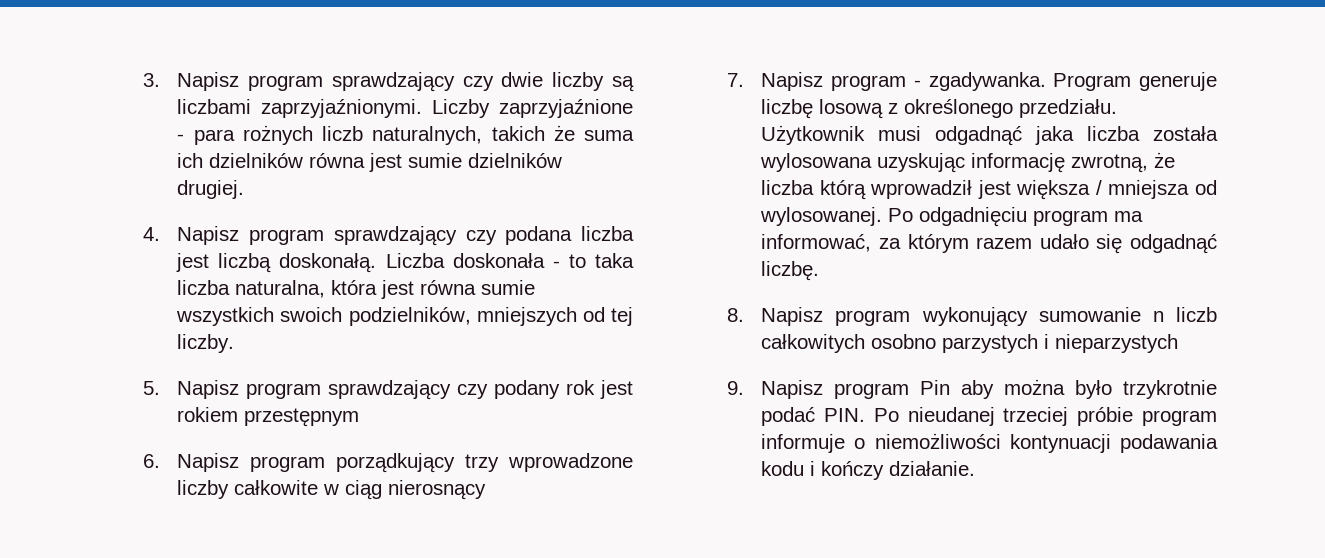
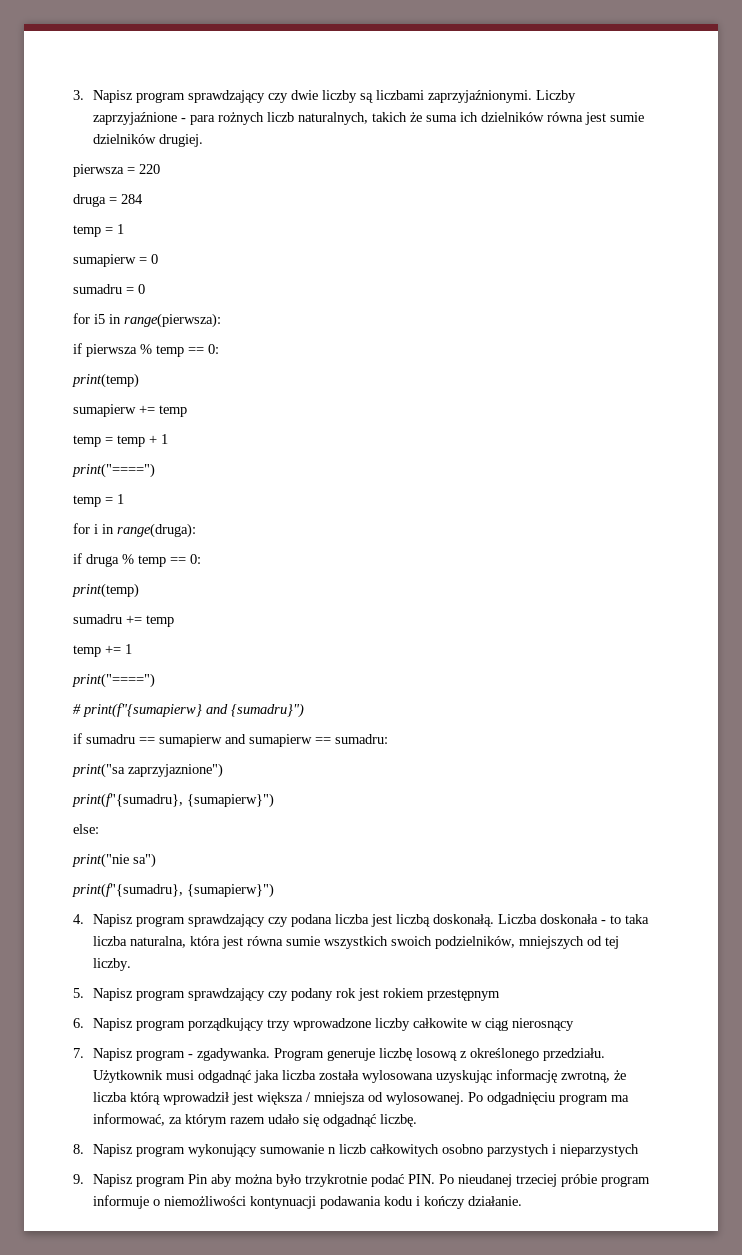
+ pierwsza = 220
+ druga = 284
+ temp = 1
+ sumapierw = 0
+ sumadru = 0
+ for i5 in range(pierwsza):
+ if pierwsza % temp == 0:
+ print(temp)
+ sumapierw += temp
+ temp = temp + 1
+ print("====")
+ temp = 1
+ for i in range(druga):
+ if druga % temp == 0:
+ print(temp)
+ sumadru += temp
+ temp += 1
+ print("====")
+ # print(f"{sumapierw} and {sumadru}")
+ if sumadru == sumapierw and sumapierw == sumadru:
+ print("sa zaprzyjaznione")
+ print(f"{sumadru}, {sumapierw}")
+ else:
+ print("nie sa")
+ print(f"{sumadru}, {sumapierw}")

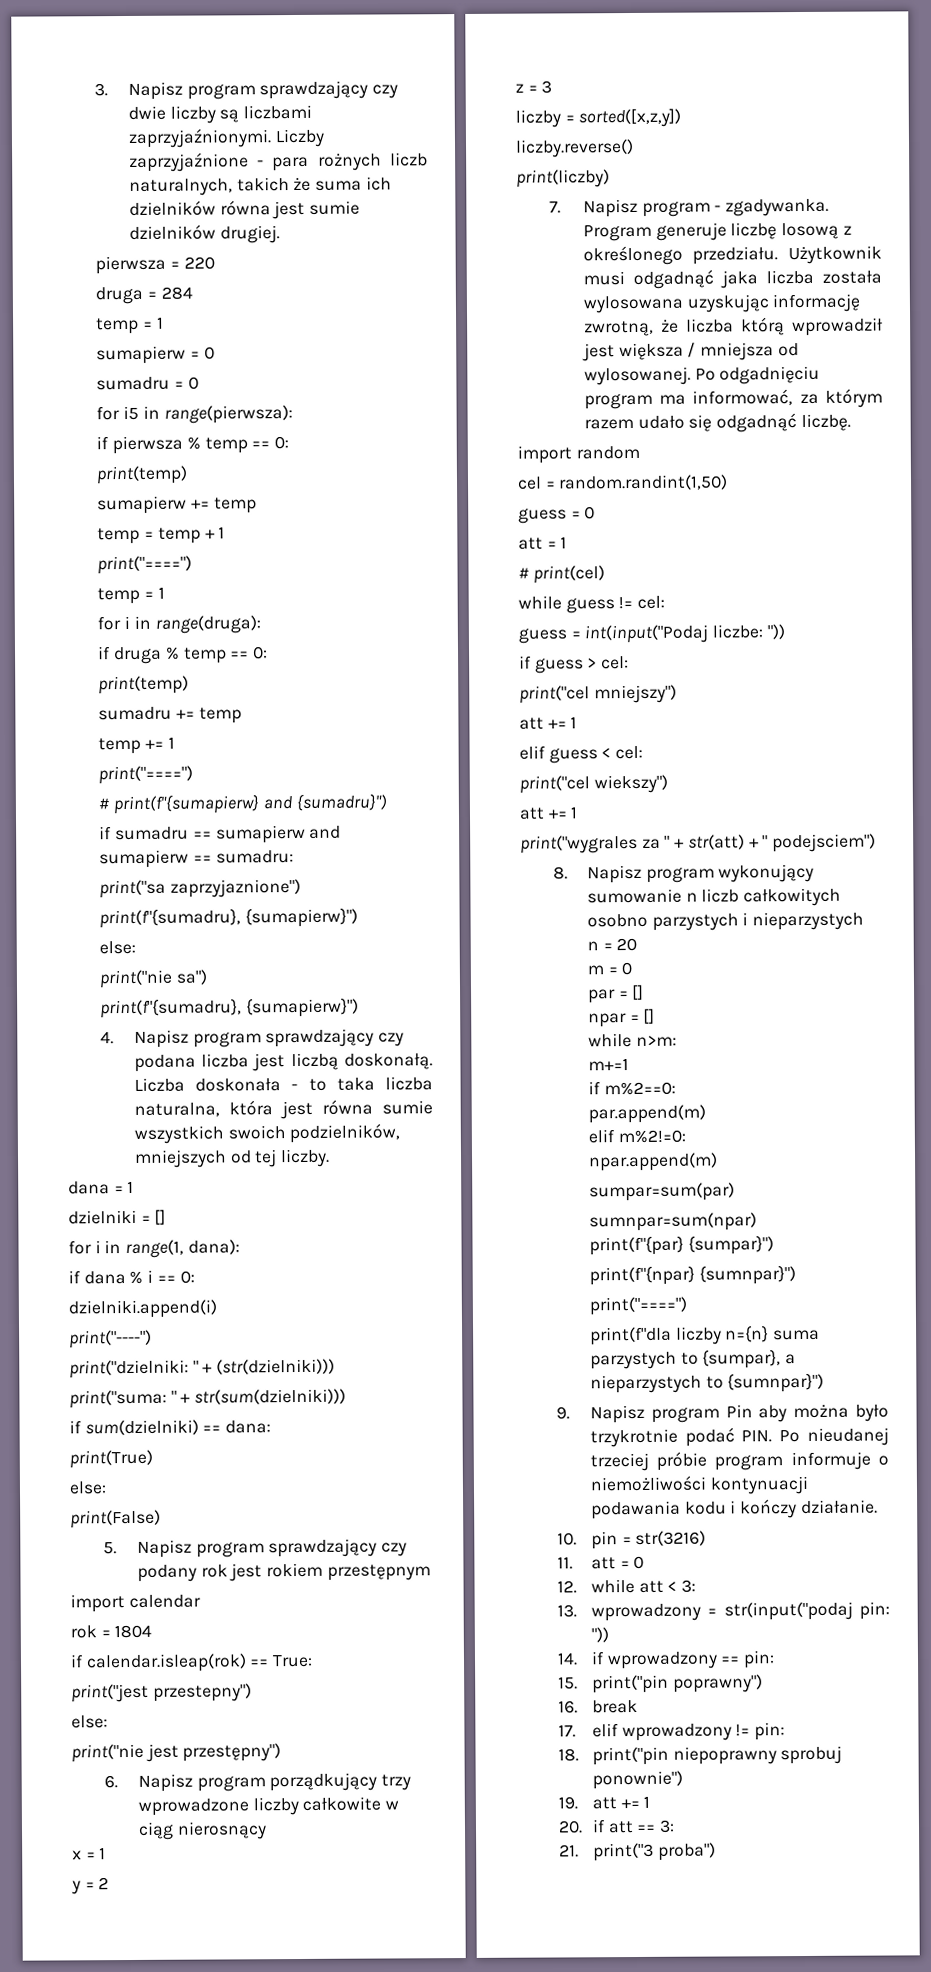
+ dana = 1
+ dzielniki = []
+ for i in range(1, dana):
+ if dana % i == 0:
+ dzielniki.append(i)
+ print("----")
+ print("dzielniki: " + (str(dzielniki)))
+ print("suma: " + str(sum(dzielniki)))
+ if sum(dzielniki) == dana:
+ print(True)
+ else:
+ print(False)
+ import calendar
+ rok = 1804
+ if calendar.isleap(rok) == True:
+ print("jest przestepny")
+ else:
+ print("nie jest przestępny")
+ x = 1
+ y = 2
+ z = 3
+ liczby = sorted([x,z,y])
+ liczby.reverse()
+ print(liczby)
+ import random
+ cel = random.randint(1,50)
+ guess = 0
+ att = 1
+ # print(cel)
+ while guess != cel:
+ guess = int(input("Podaj liczbe: "))
+ if guess > cel:
+ print("cel mniejszy")
+ att += 1
+ elif guess < cel:
+ print("cel wiekszy")
+ att += 1
+ print("wygrales za " + str(att) + " podejsciem")
+ n = 20
+ m = 0
+ par = []
+ npar = []
+ while n>m:
+ m+=1
+ if m%2==0:
+ par.append(m)
+ elif m%2!=0:
+ npar.append(m)
+ sumpar=sum(par)
+ sumnpar=sum(npar)
+ print(f"{par} {sumpar}")
+ print(f"{npar} {sumnpar}")
+ print("====")
+ print(f"dla liczby n={n} suma parzystych to {sumpar}, a nieparzystych to {sumnpar}")
+ 10. pin = str(3216)
+ 11. att = 0
+ 12. while att < 3:
+ 13. wprowadzony = str(input("podaj pin: "))
+ 14. if wprowadzony == pin:
+ 15. print("pin poprawny")
+ 16. break
+ 17. elif wprowadzony != pin:
+ 18. print("pin niepoprawny sprobuj ponownie")
+ 19. att += 1
+ 20. if att == 3:
+ 21. print("3 proba")

